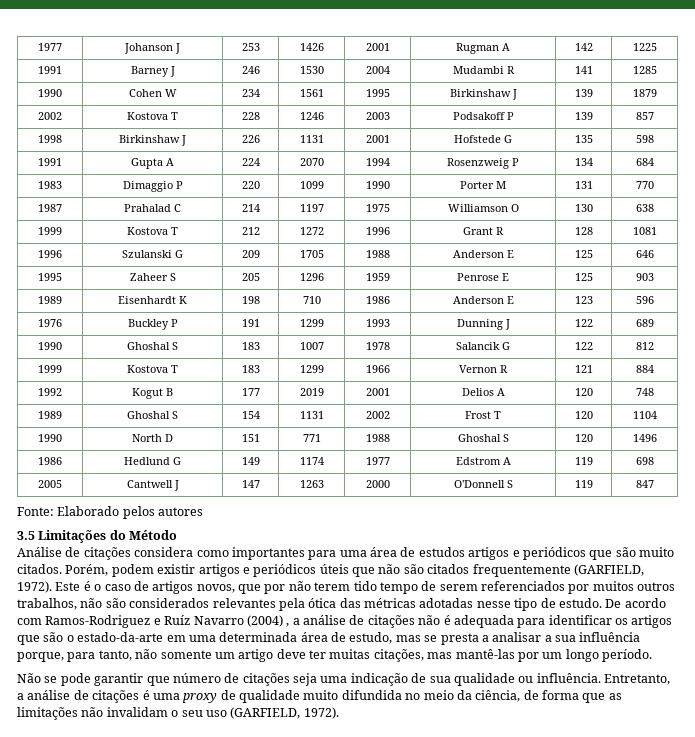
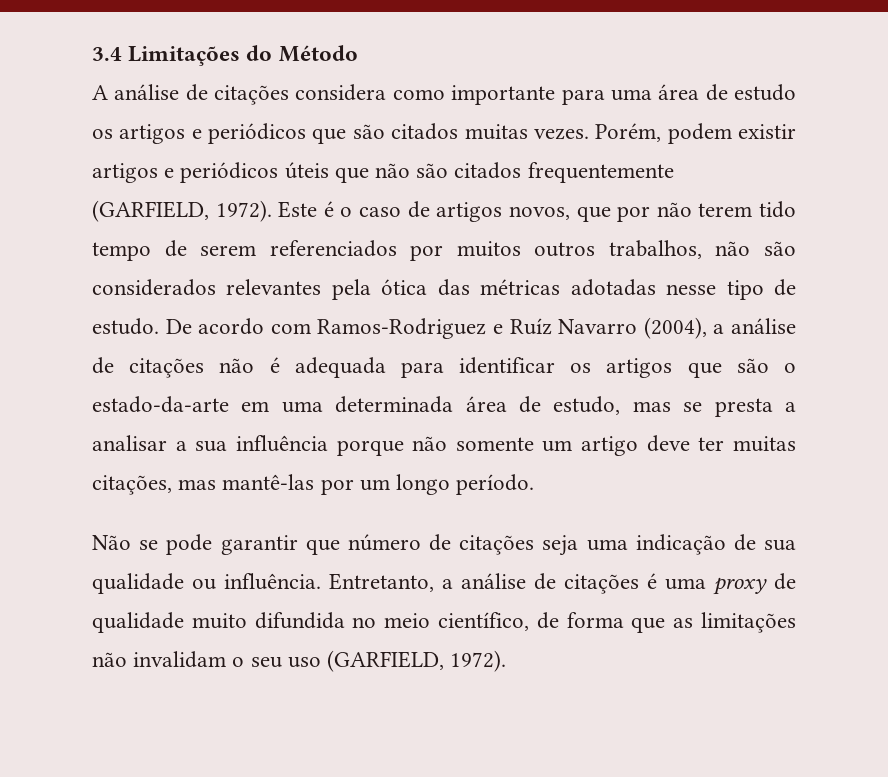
- 1977 | Johanson J | 253 | 1426 | 2001 | Rugman A | 142 | 1225
- 1991 | Barney J | 246 | 1530 | 2004 | Mudambi R | 141 | 1285
- 1990 | Cohen W | 234 | 1561 | 1995 | Birkinshaw J | 139 | 1879
- 2002 | Kostova T | 228 | 1246 | 2003 | Podsakoff P | 139 | 857
- 1998 | Birkinshaw J | 226 | 1131 | 2001 | Hofstede G | 135 | 598
- 1991 | Gupta A | 224 | 2070 | 1994 | Rosenzweig P | 134 | 684
- 1983 | Dimaggio P | 220 | 1099 | 1990 | Porter M | 131 | 770
- 1987 | Prahalad C | 214 | 1197 | 1975 | Williamson O | 130 | 638
- 1999 | Kostova T | 212 | 1272 | 1996 | Grant R | 128 | 1081
- 1996 | Szulanski G | 209 | 1705 | 1988 | Anderson E | 125 | 646
- 1995 | Zaheer S | 205 | 1296 | 1959 | Penrose E | 125 | 903
- 1989 | Eisenhardt K | 198 | 710 | 1986 | Anderson E | 123 | 596
- 1976 | Buckley P | 191 | 1299 | 1993 | Dunning J | 122 | 689
- 1990 | Ghoshal S | 183 | 1007 | 1978 | Salancik G | 122 | 812
- 1999 | Kostova T | 183 | 1299 | 1966 | Vernon R | 121 | 884
- 1992 | Kogut B | 177 | 2019 | 2001 | Delios A | 120 | 748
- 1989 | Ghoshal S | 154 | 1131 | 2002 | Frost T | 120 | 1104
- 1990 | North D | 151 | 771 | 1988 | Ghoshal S | 120 | 1496
- 1986 | Hedlund G | 149 | 1174 | 1977 | Edstrom A | 119 | 698
- 2005 | Cantwell J | 147 | 1263 | 2000 | O'Donnell S | 119 | 847
- Fonte: Elaborado pelos autores
- 3.5 Limitações do Método
+ 3.4 Limitações do Método
- Análise de citações considera como importantes para uma área de estudos artigos e periódicos que são muito citados.
+ A análise de citações considera como importante para uma área de estudo os artigos e periódicos que são citados muitas vezes.
- De acordo com Ramos-Rodriguez e Ruíz Navarro (2004) , a análise de citações não é adequada para identificar os artigos que são o estado-da-arte em uma determinada área de estudo, mas se presta a analisar a sua influência porque, para tanto, não somente um artigo deve ter muitas citações, mas mantê-las por um longo período.
+ De acordo com Ramos-Rodriguez e Ruíz Navarro (2004), a análise de citações não é adequada para identificar os artigos que são o estado-da-arte em uma determinada área de estudo, mas se presta a analisar a sua influência porque não somente um artigo deve ter muitas citações, mas mantê-las por um longo período.
- Entretanto, a análise de citações é uma proxy de qualidade muito difundida no meio da ciência, de forma que as limitações não invalidam o seu uso (GARFIELD, 1972).
+ Entretanto, a análise de citações é uma proxy de qualidade muito difundida no meio científico, de forma que as limitações não invalidam o seu uso (GARFIELD, 1972).

